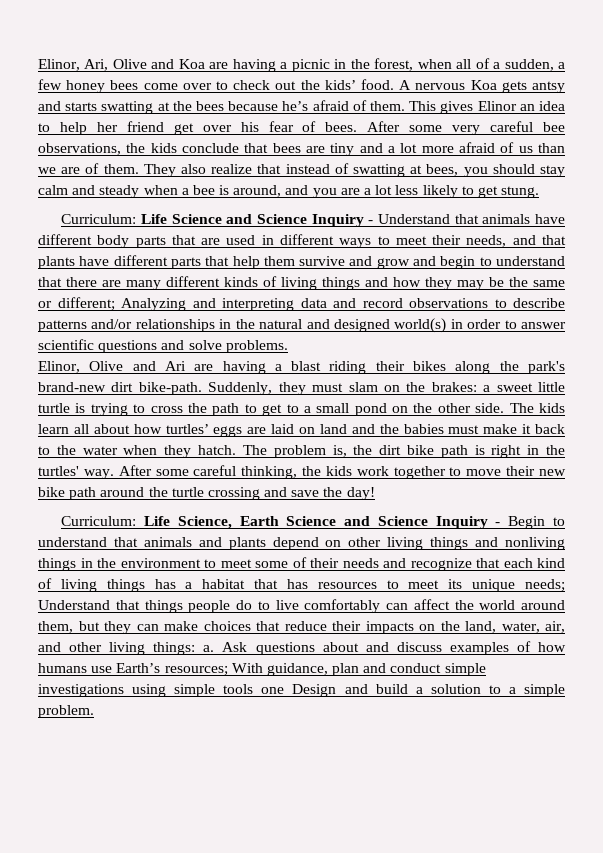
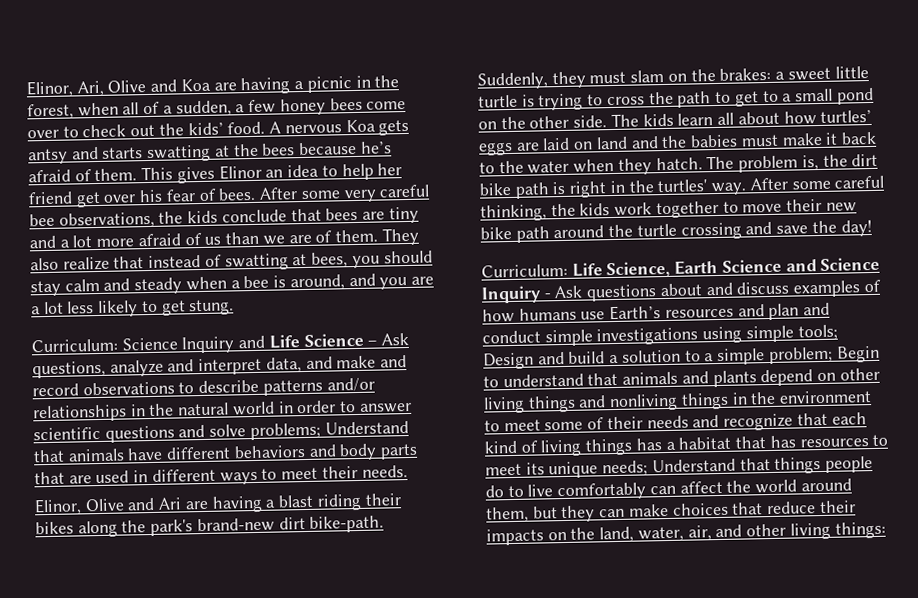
- Curriculum: Life Science and Science Inquiry - Understand that animals have different body parts that are used in different ways to meet their needs, and that plants have different parts that help them survive and grow and begin to understand that there are many different kinds of living things and how they may be the same or different; Analyzing and interpreting data and record observations to describe patterns and/or relationships in the natural and designed world(s) in order to answer scientific questions and solve problems.
+ Curriculum: Science Inquiry and Life Science – Ask questions, analyze and interpret data, and make and record observations to describe patterns and/or relationships in the natural world in order to answer scientific questions and solve problems; Understand that animals have different behaviors and body parts that are used in different ways to meet their needs.
- Life Science, Earth Science and Science Inquiry - Begin to understand that animals and plants depend on other living things and nonliving things in the environment to meet some of their needs and recognize that each kind of living things has a habitat that has resources to meet its unique needs;
+ Life Science, Earth Science and Science Inquiry - Ask questions about and discuss examples of how humans use Earth’s resources and plan and conduct simple investigations using simple tools; Design and build a solution to a simple problem; Begin to understand that animals and plants depend on other living things and nonliving things in the environment to meet some of their needs and recognize that each kind of living things has a habitat that has resources to meet its unique needs;
- a. Ask questions about and discuss examples of how humans use Earth’s resources; With guidance, plan and conduct simple investigations using simple tools one Design and build a solution to a simple problem.

